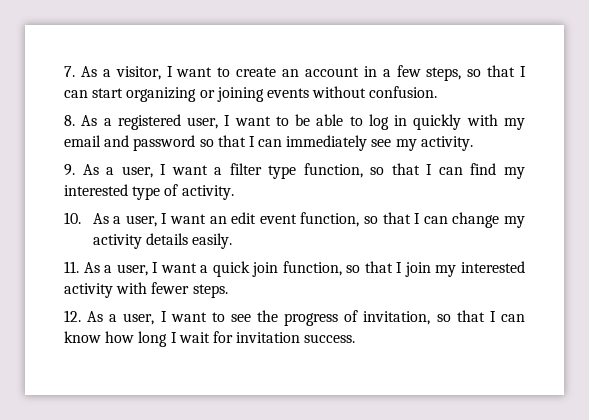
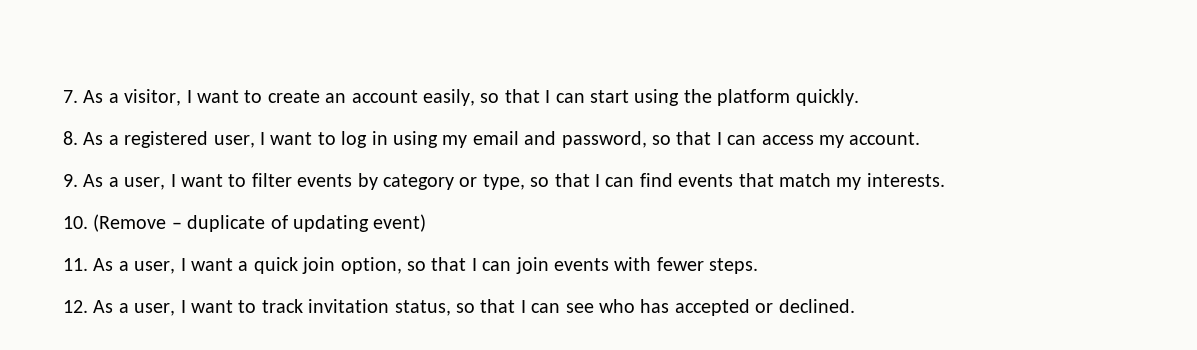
- 7. As a visitor, I want to create an account in a few steps, so that I can start organizing or joining events without confusion.
+ 7. As a visitor, I want to create an account easily, so that I can start using the platform quickly.
- 8. As a registered user, I want to be able to log in quickly with my email and password so that I can immediately see my activity.
+ 8. As a registered user, I want to log in using my email and password, so that I can access my account.
- 9. As a user, I want a filter type function, so that I can find my interested type of activity.
- 10. As a user, I want an edit event function, so that I can change my activity details easily.
+ 9. As a user, I want to filter events by category or type, so that I can find events that match my interests.
+ 10. (Remove – duplicate of updating event)
- 11. As a user, I want a quick join function, so that I join my interested activity with fewer steps.
+ 11. As a user, I want a quick join option, so that I can join events with fewer steps.
- 12. As a user, I want to see the progress of invitation, so that I can know how long I wait for invitation success.
+ 12. As a user, I want to track invitation status, so that I can see who has accepted or declined.

